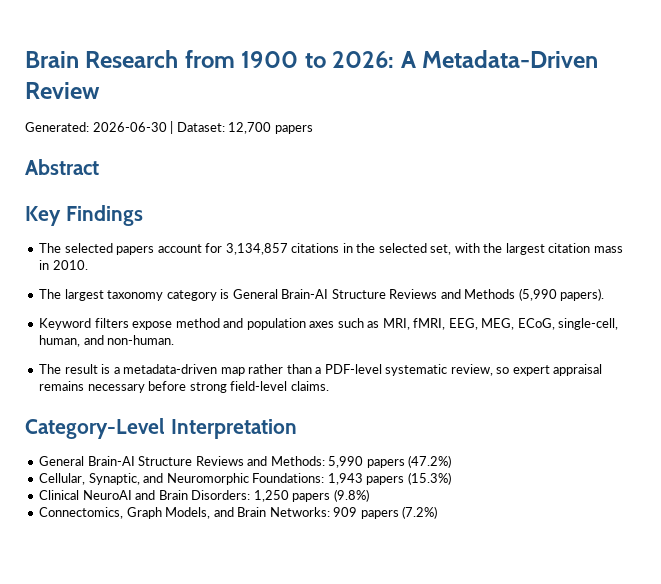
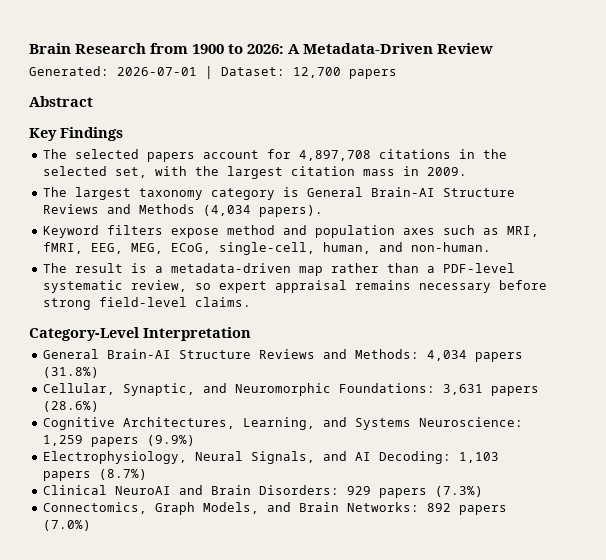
- Generated: 2026-06-30 | Dataset: 12,700 papers
+ Generated: 2026-07-01 | Dataset: 12,700 papers
- The selected papers account for 3,134,857 citations in the selected set, with the largest citation mass in 2010.
+ The selected papers account for 4,897,708 citations in the selected set, with the largest citation mass in 2009.
- The largest taxonomy category is General Brain-AI Structure Reviews and Methods (5,990 papers).
+ The largest taxonomy category is General Brain-AI Structure Reviews and Methods (4,034 papers).
- General Brain-AI Structure Reviews and Methods: 5,990 papers (47.2%)
+ General Brain-AI Structure Reviews and Methods: 4,034 papers (31.8%)
- Cellular, Synaptic, and Neuromorphic Foundations: 1,943 papers (15.3%)
+ Cellular, Synaptic, and Neuromorphic Foundations: 3,631 papers (28.6%)
+ Cognitive Architectures, Learning, and Systems Neuroscience: 1,259 papers (9.9%)
+ Electrophysiology, Neural Signals, and AI Decoding: 1,103 papers (8.7%)
- Clinical NeuroAI and Brain Disorders: 1,250 papers (9.8%)
+ Clinical NeuroAI and Brain Disorders: 929 papers (7.3%)
- Connectomics, Graph Models, and Brain Networks: 909 papers (7.2%)
+ Connectomics, Graph Models, and Brain Networks: 892 papers (7.0%)

